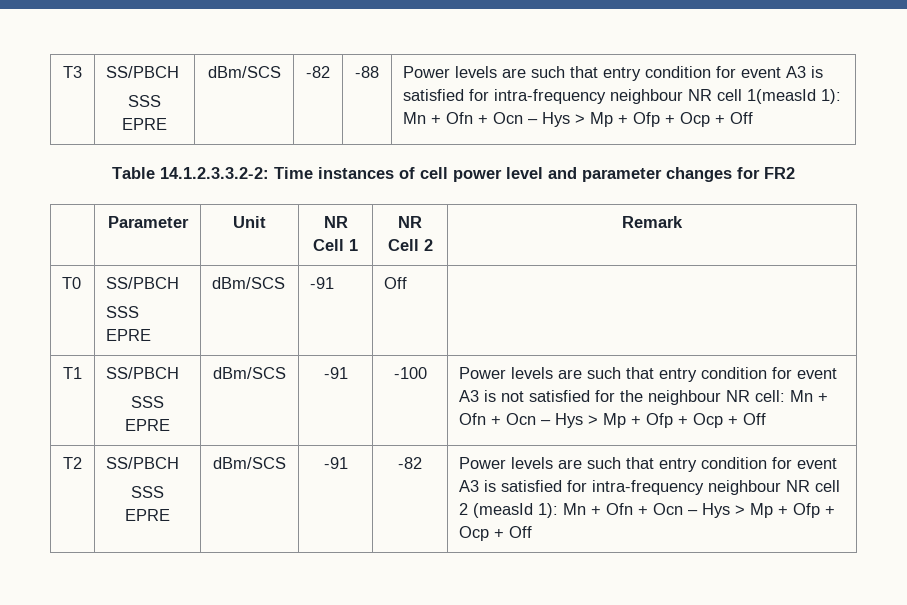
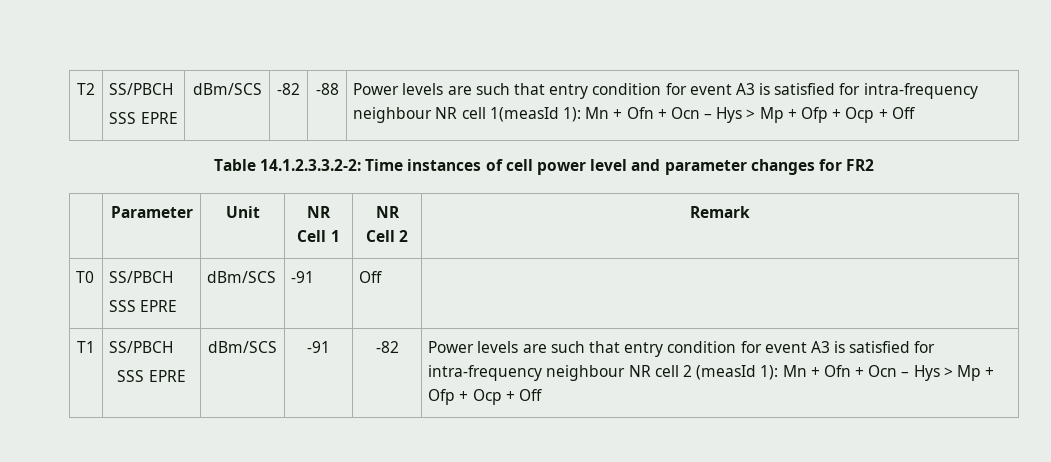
- T3
+ T2
- SSS EPRE | dBm/SCS | -91 | -100 | Power levels are such that entry condition for event A3 is not satisfied for the neighbour NR cell: Mn + Ofn + Ocn – Hys > Mp + Ofp + Ocp + Off
- T2 | SS/PBCH

